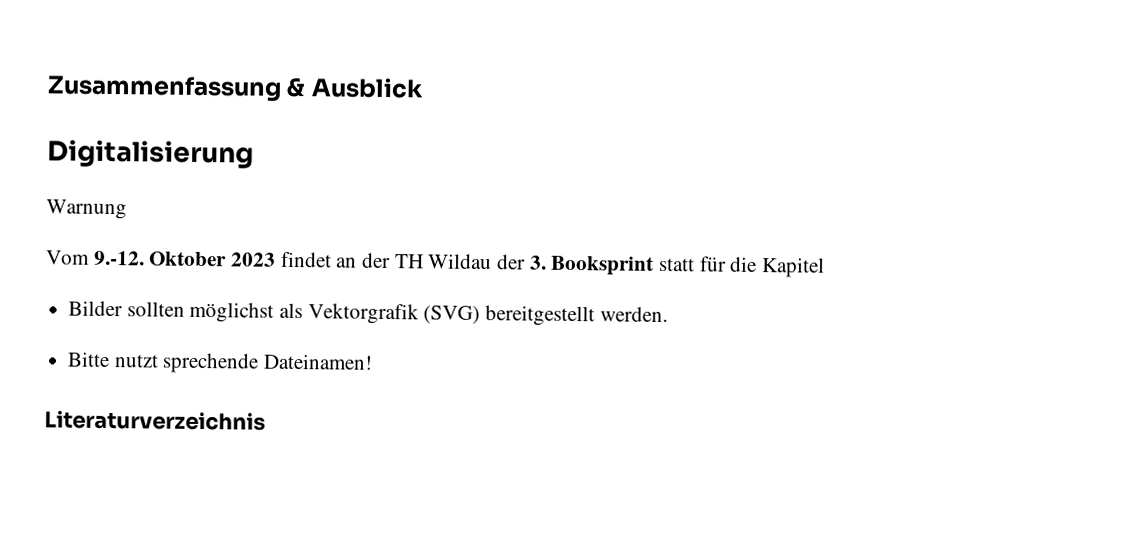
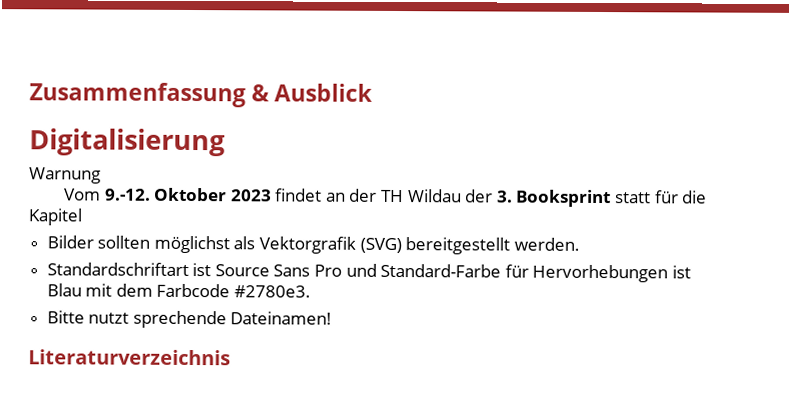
+ Standardschriftart ist Source Sans Pro und Standard-Farbe für Hervorhebungen ist Blau mit dem Farbcode #2780e3.

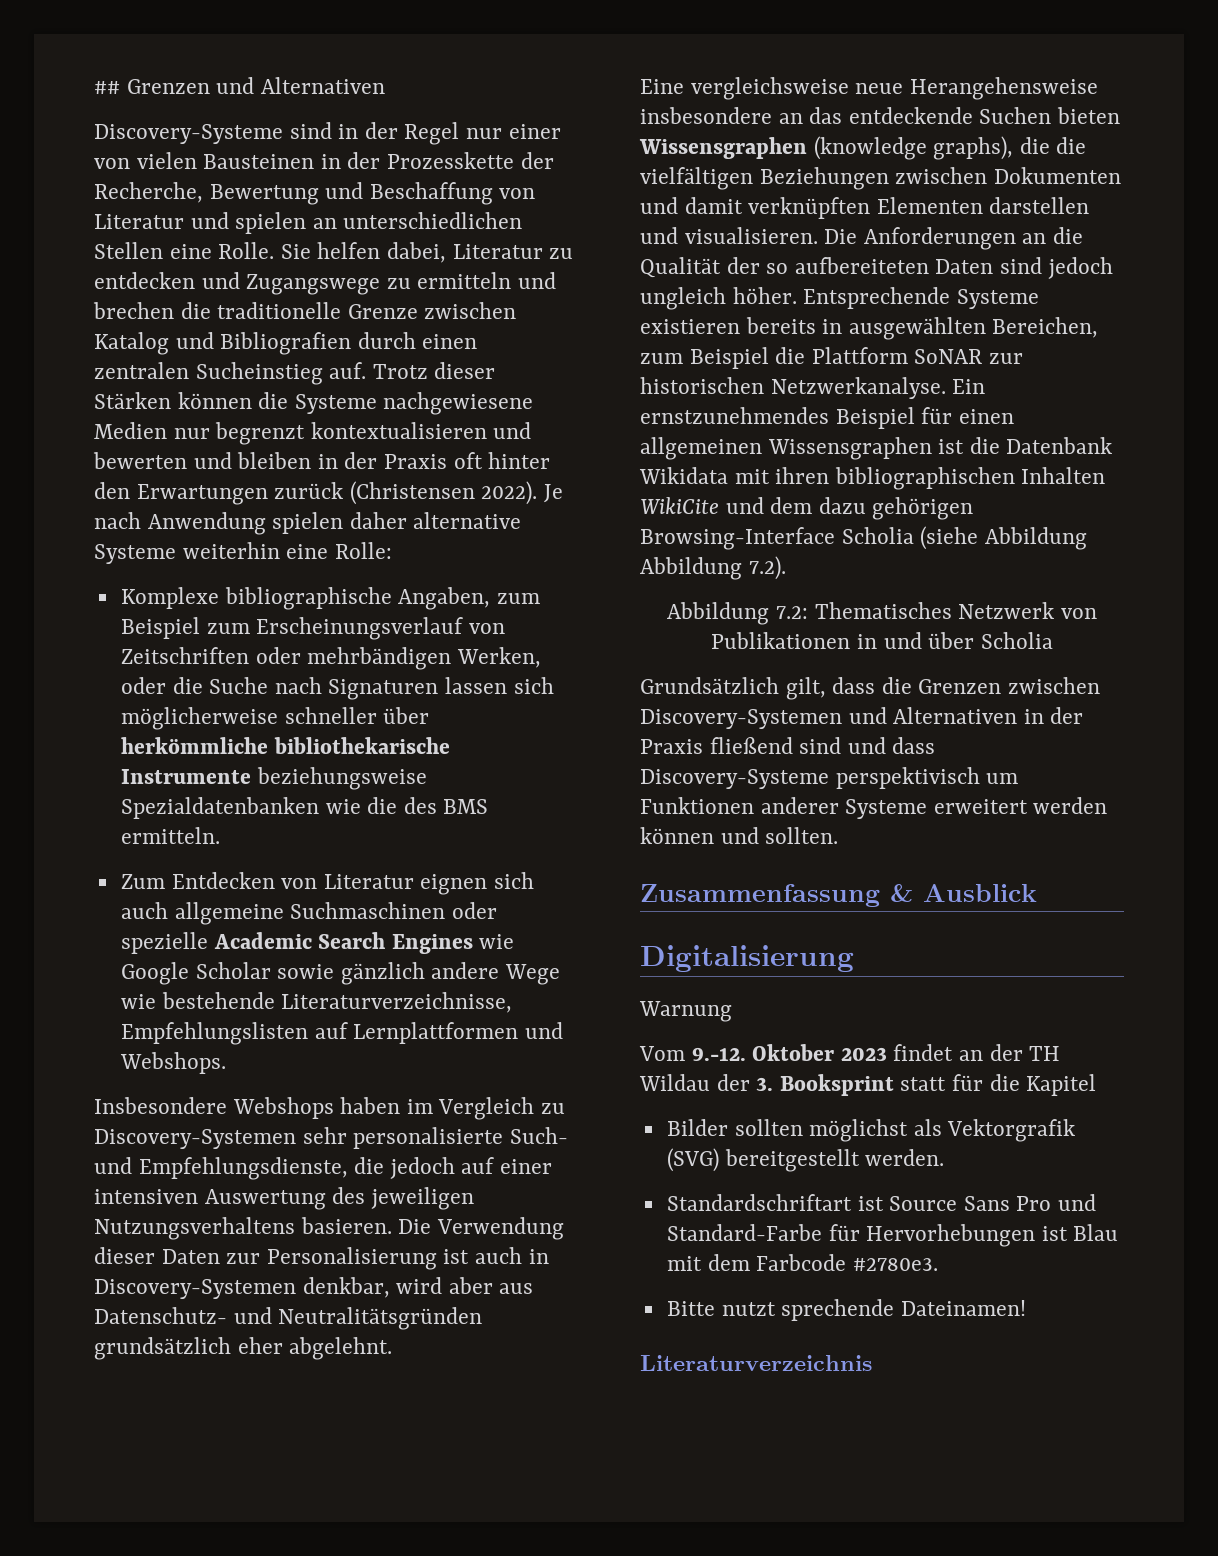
+ ## Grenzen und Alternativen
+ Discovery-Systeme sind in der Regel nur einer von vielen Bausteinen in der Prozesskette der Recherche, Bewertung und Beschaffung von Literatur und spielen an unterschiedlichen Stellen eine Rolle. Sie helfen dabei, Literatur zu entdecken und Zugangswege zu ermitteln und brechen die traditionelle Grenze zwischen Katalog und Bibliografien durch einen zentralen Sucheinstieg auf. Trotz dieser Stärken können die Systeme nachgewiesene Medien nur begrenzt kontextualisieren und bewerten und bleiben in der Praxis oft hinter den Erwartungen zurück (Christensen 2022). Je nach Anwendung spielen daher alternative Systeme weiterhin eine Rolle:
+ Komplexe bibliographische Angaben, zum Beispiel zum Erscheinungsverlauf von Zeitschriften oder mehrbändigen Werken, oder die Suche nach Signaturen lassen sich möglicherweise schneller über herkömmliche bibliothekarische Instrumente beziehungsweise Spezialdatenbanken wie die des BMS ermitteln.
+ Zum Entdecken von Literatur eignen sich auch allgemeine Suchmaschinen oder spezielle Academic Search Engines wie Google Scholar sowie gänzlich andere Wege wie bestehende Literaturverzeichnisse, Empfehlungslisten auf Lernplattformen und Webshops.
+ Insbesondere Webshops haben im Vergleich zu Discovery-Systemen sehr personalisierte Such- und Empfehlungsdienste, die jedoch auf einer intensiven Auswertung des jeweiligen Nutzungsverhaltens basieren. Die Verwendung dieser Daten zur Personalisierung ist auch in Discovery-Systemen denkbar, wird aber aus Datenschutz- und Neutralitätsgründen grundsätzlich eher abgelehnt.
+ Eine vergleichsweise neue Herangehensweise insbesondere an das entdeckende Suchen bieten Wissensgraphen (knowledge graphs), die die vielfältigen Beziehungen zwischen Dokumenten und damit verknüpften Elementen darstellen und visualisieren. Die Anforderungen an die Qualität der so aufbereiteten Daten sind jedoch ungleich höher. Entsprechende Systeme existieren bereits in ausgewählten Bereichen, zum Beispiel die Plattform SoNAR zur historischen Netzwerkanalyse. Ein ernstzunehmendes Beispiel für einen allgemeinen Wissensgraphen ist die Datenbank Wikidata mit ihren bibliographischen Inhalten WikiCite und dem dazu gehörigen Browsing-Interface Scholia (siehe Abbildung Abbildung 7.2).
+ Abbildung 7.2: Thematisches Netzwerk von Publikationen in und über Scholia
+ Grundsätzlich gilt, dass die Grenzen zwischen Discovery-Systemen und Alternativen in der Praxis fließend sind und dass Discovery-Systeme perspektivisch um Funktionen anderer Systeme erweitert werden können und sollten.

